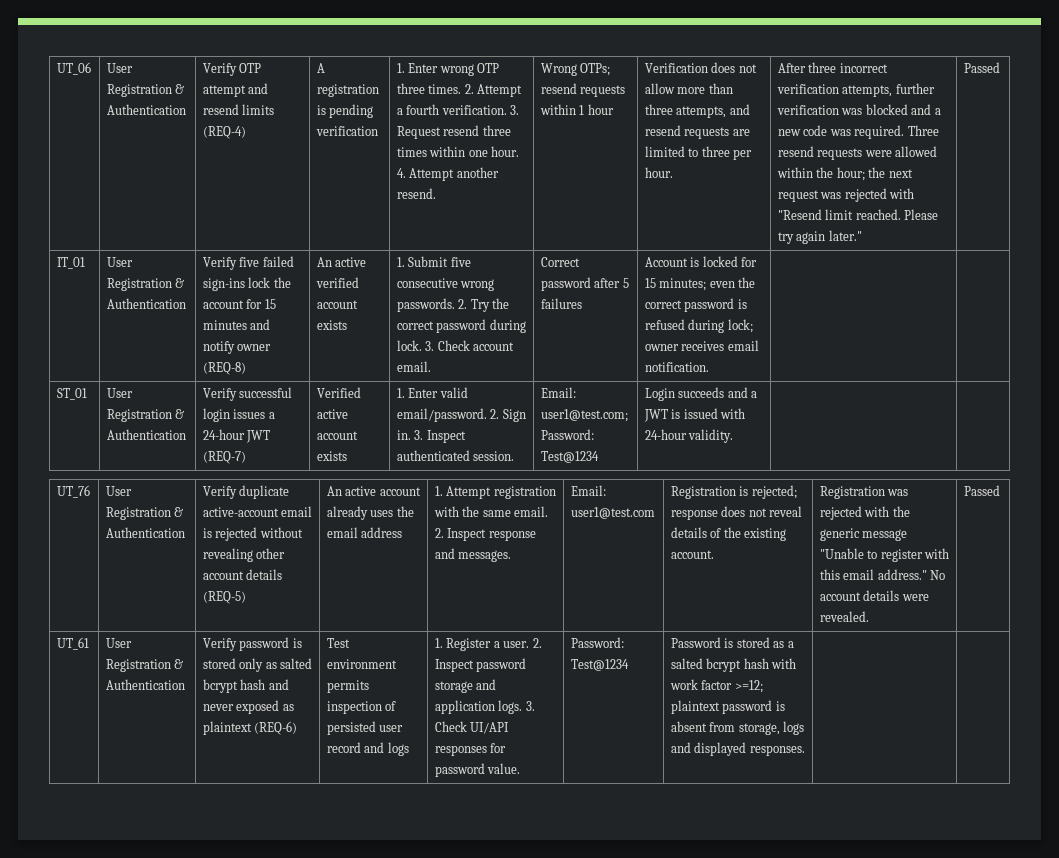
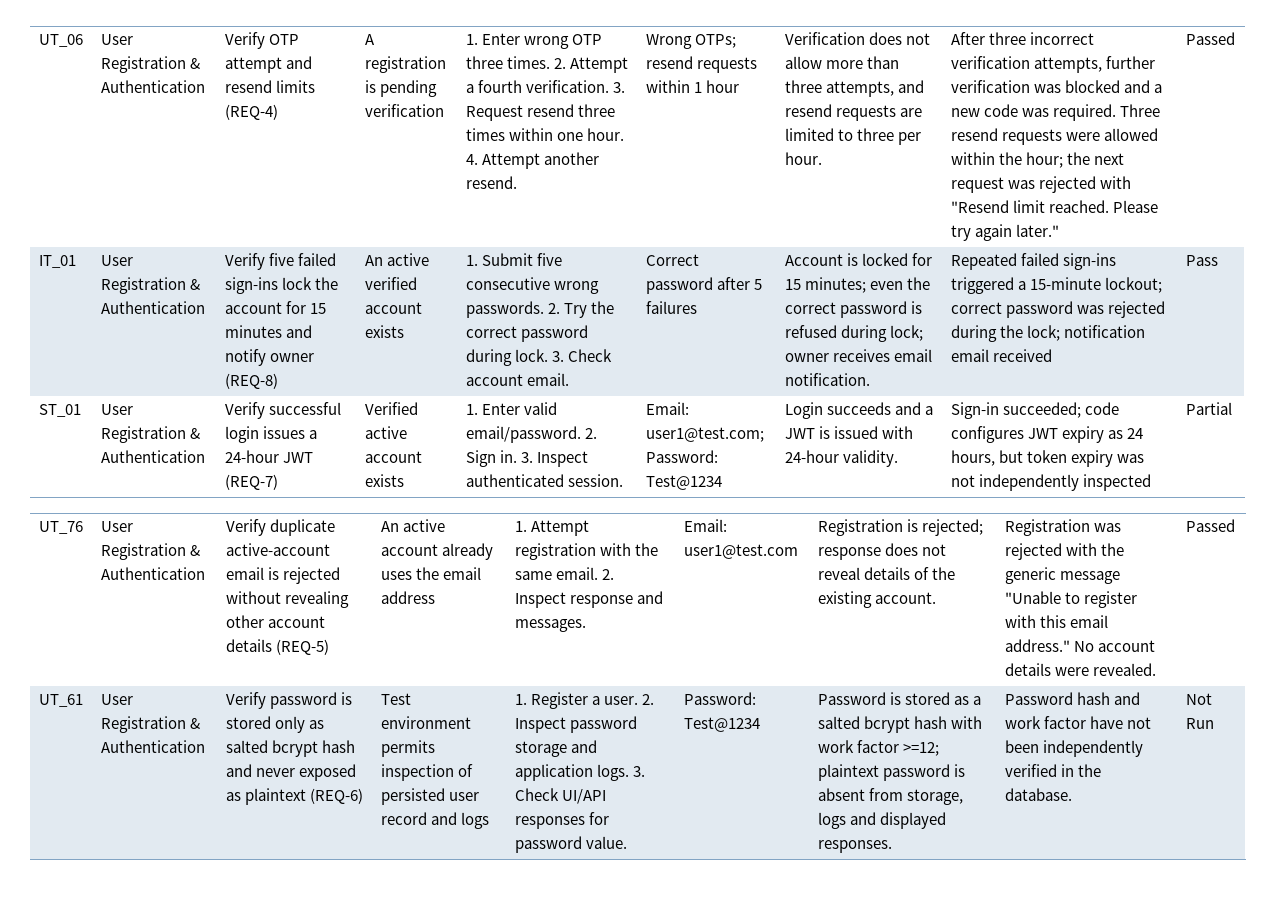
+ Repeated failed sign-ins triggered a 15-minute lockout; correct password was rejected during the lock; notification email received | Pass
+ Sign-in succeeded; code configures JWT expiry as 24 hours, but token expiry was not independently inspected | Partial
+ Password hash and work factor have not been independently verified in the database. | Not Run

